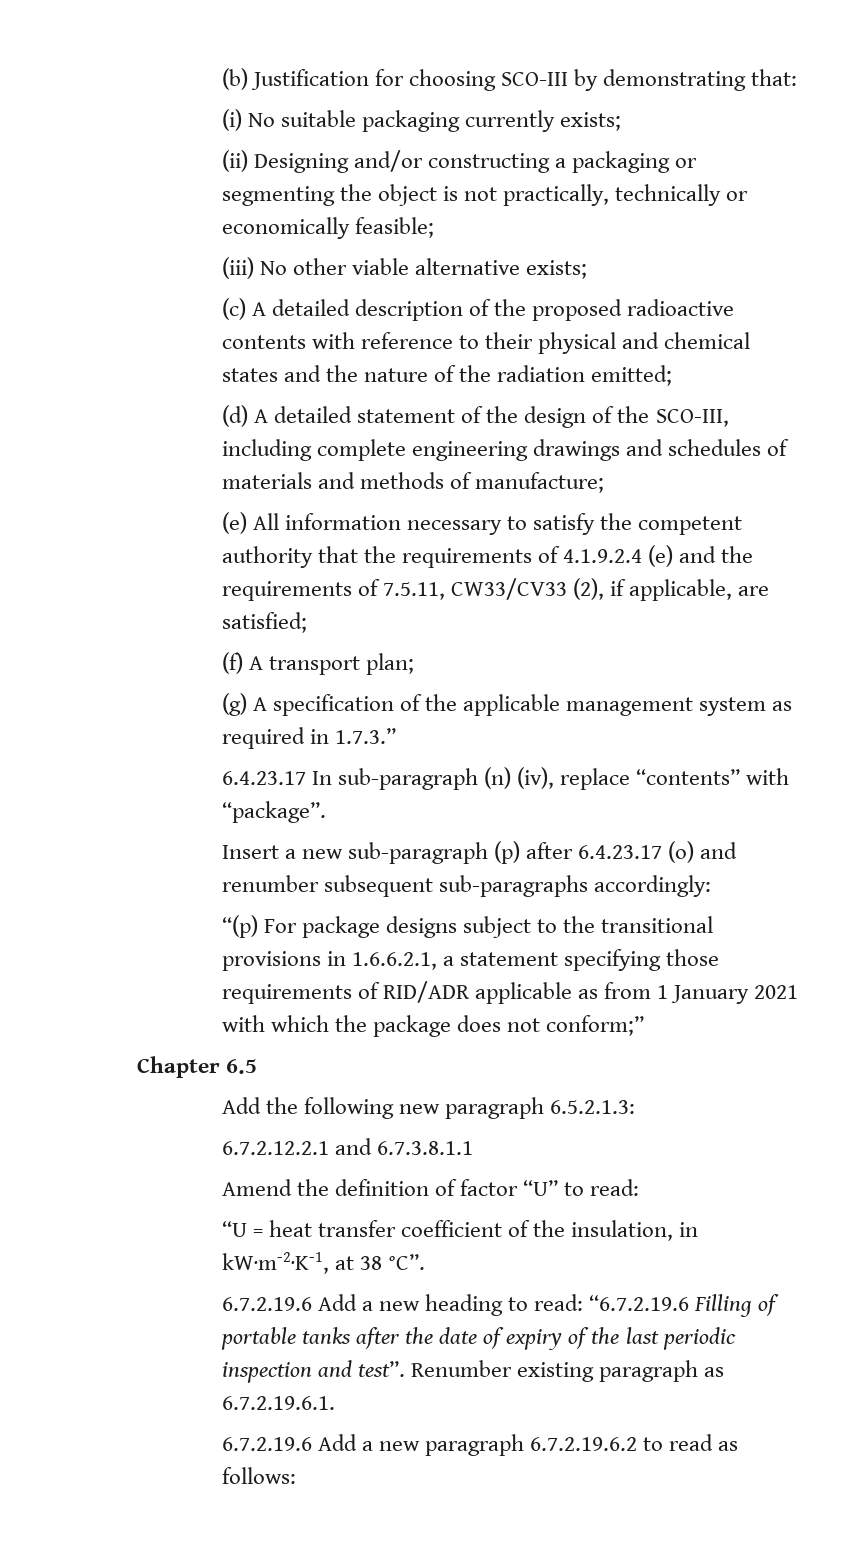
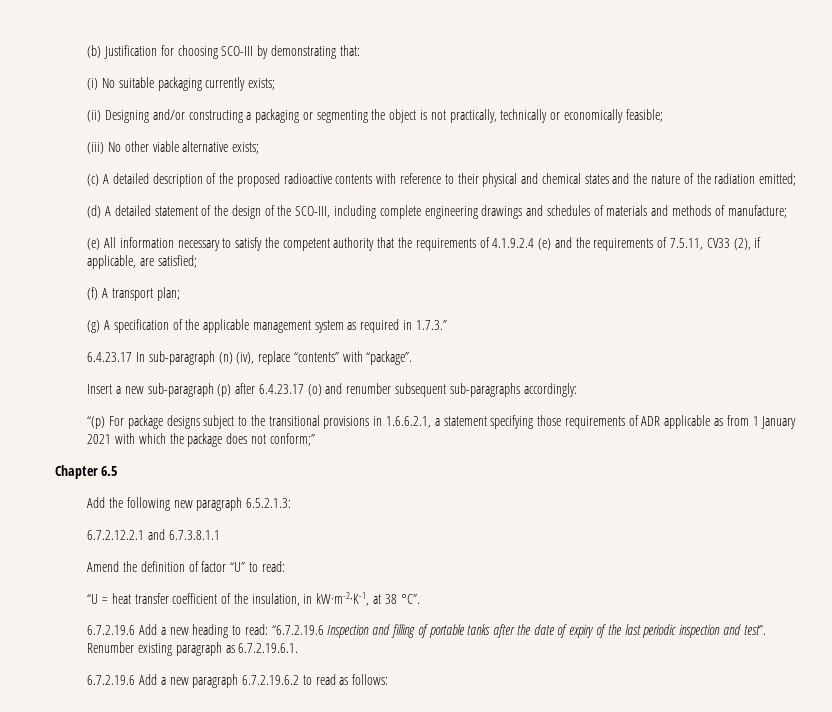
- (e) All information necessary to satisfy the competent authority that the requirements of 4.1.9.2.4 (e) and the requirements of 7.5.11, CW33/CV33 (2), if applicable, are satisfied;
+ (e) All information necessary to satisfy the competent authority that the requirements of 4.1.9.2.4 (e) and the requirements of 7.5.11, CV33 (2), if applicable, are satisfied;
- “(p) For package designs subject to the transitional provisions in 1.6.6.2.1, a statement specifying those requirements of RID/ADR applicable as from 1 January 2021 with which the package does not conform;”
+ “(p) For package designs subject to the transitional provisions in 1.6.6.2.1, a statement specifying those requirements of ADR applicable as from 1 January 2021 with which the package does not conform;”
- 6.7.2.19.6 Add a new heading to read: “6.7.2.19.6 Filling of portable tanks after the date of expiry of the last periodic inspection and test”.
+ 6.7.2.19.6 Add a new heading to read: “6.7.2.19.6 Inspection and filling of portable tanks after the date of expiry of the last periodic inspection and test”.

